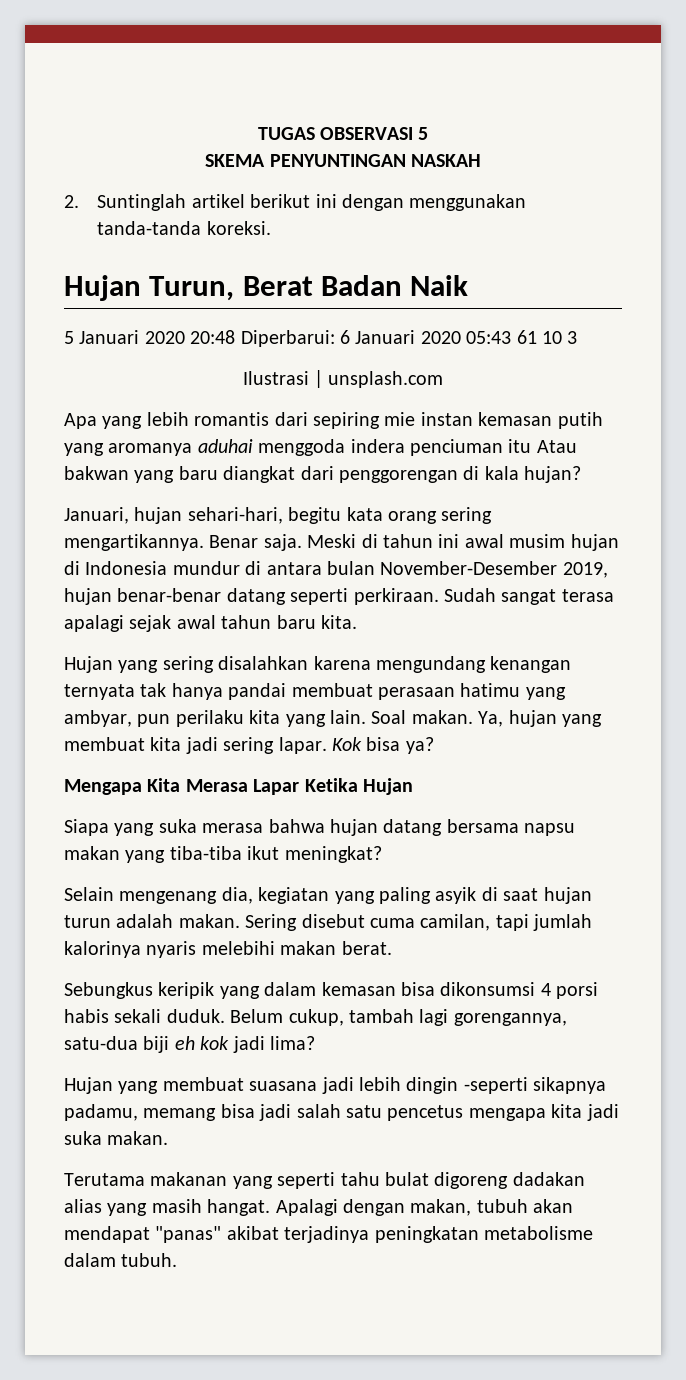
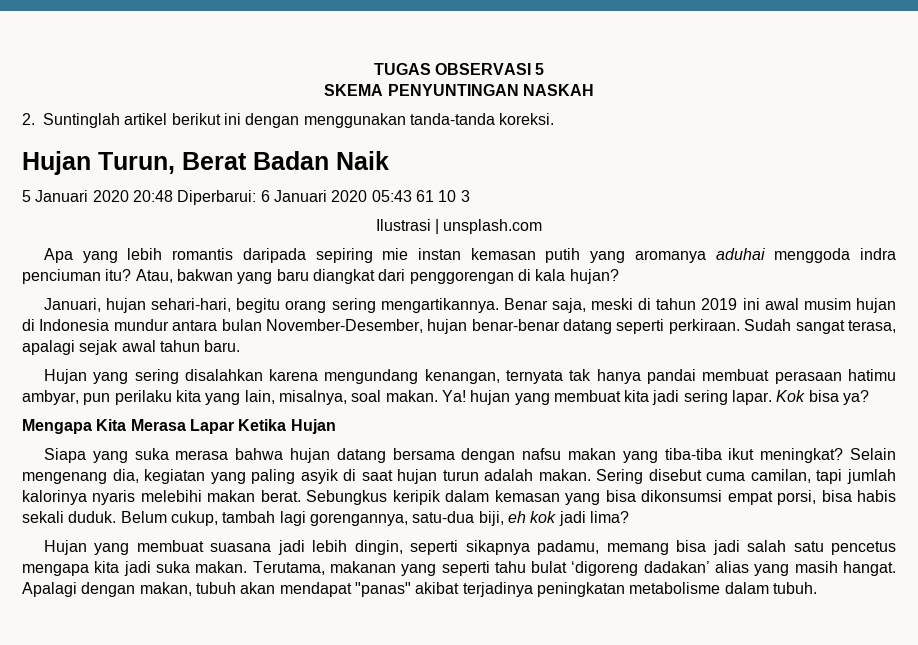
- Apa yang lebih romantis dari sepiring mie instan kemasan putih yang aromanya aduhai menggoda indera penciuman itu Atau bakwan yang baru diangkat dari penggorengan di kala hujan?
+ Apa yang lebih romantis daripada sepiring mie instan kemasan putih yang aromanya aduhai menggoda indra penciuman itu? Atau, bakwan yang baru diangkat dari penggorengan di kala hujan?
- Januari, hujan sehari-hari, begitu kata orang sering mengartikannya.
+ Januari, hujan sehari-hari, begitu orang sering mengartikannya.
- Benar saja. Meski di tahun ini awal musim hujan di Indonesia mundur di antara bulan November-Desember 2019, hujan benar-benar datang seperti perkiraan.
+ Benar saja, meski di tahun 2019 ini awal musim hujan di Indonesia mundur antara bulan November-Desember, hujan benar-benar datang seperti perkiraan.
- Sudah sangat terasa apalagi sejak awal tahun baru kita.
+ Sudah sangat terasa, apalagi sejak awal tahun baru.
- Hujan yang sering disalahkan karena mengundang kenangan ternyata tak hanya pandai membuat perasaan hatimu yang ambyar, pun perilaku kita yang lain. Soal makan. Ya, hujan yang membuat kita jadi sering lapar.
+ Hujan yang sering disalahkan karena mengundang kenangan, ternyata tak hanya pandai membuat perasaan hatimu ambyar, pun perilaku kita yang lain, misalnya, soal makan. Ya! hujan yang membuat kita jadi sering lapar.
- Siapa yang suka merasa bahwa hujan datang bersama napsu makan yang tiba-tiba ikut meningkat?
- Selain mengenang dia, kegiatan yang paling asyik di saat hujan turun adalah makan.
+ Siapa yang suka merasa bahwa hujan datang bersama dengan nafsu makan yang tiba-tiba ikut meningkat? Selain mengenang dia, kegiatan yang paling asyik di saat hujan turun adalah makan.
- Sering disebut cuma camilan, tapi jumlah kalorinya nyaris melebihi makan berat.
- Sebungkus keripik yang dalam kemasan bisa dikonsumsi 4 porsi habis sekali duduk.
+ Sering disebut cuma camilan, tapi jumlah kalorinya nyaris melebihi makan berat. Sebungkus keripik dalam kemasan yang bisa dikonsumsi empat porsi, bisa habis sekali duduk.
- Belum cukup, tambah lagi gorengannya, satu-dua biji eh kok jadi lima?
+ Belum cukup, tambah lagi gorengannya, satu-dua biji, eh kok jadi lima?
- Hujan yang membuat suasana jadi lebih dingin -seperti sikapnya padamu, memang bisa jadi salah satu pencetus mengapa kita jadi suka makan.
- Terutama makanan yang seperti tahu bulat digoreng dadakan alias yang masih hangat.
+ Hujan yang membuat suasana jadi lebih dingin, seperti sikapnya padamu, memang bisa jadi salah satu pencetus mengapa kita jadi suka makan. Terutama, makanan yang seperti tahu bulat ‘digoreng dadakan’ alias yang masih hangat.

